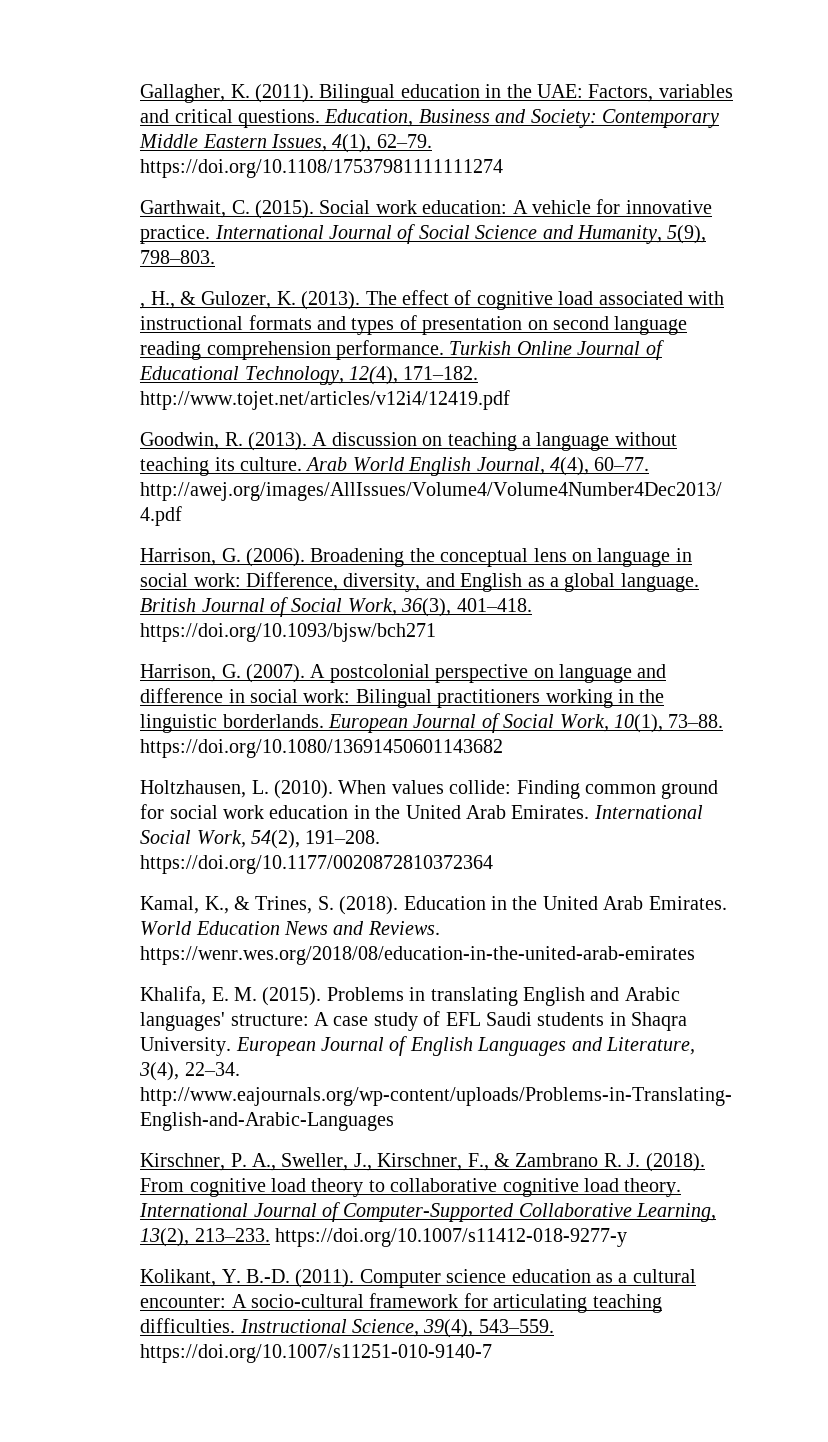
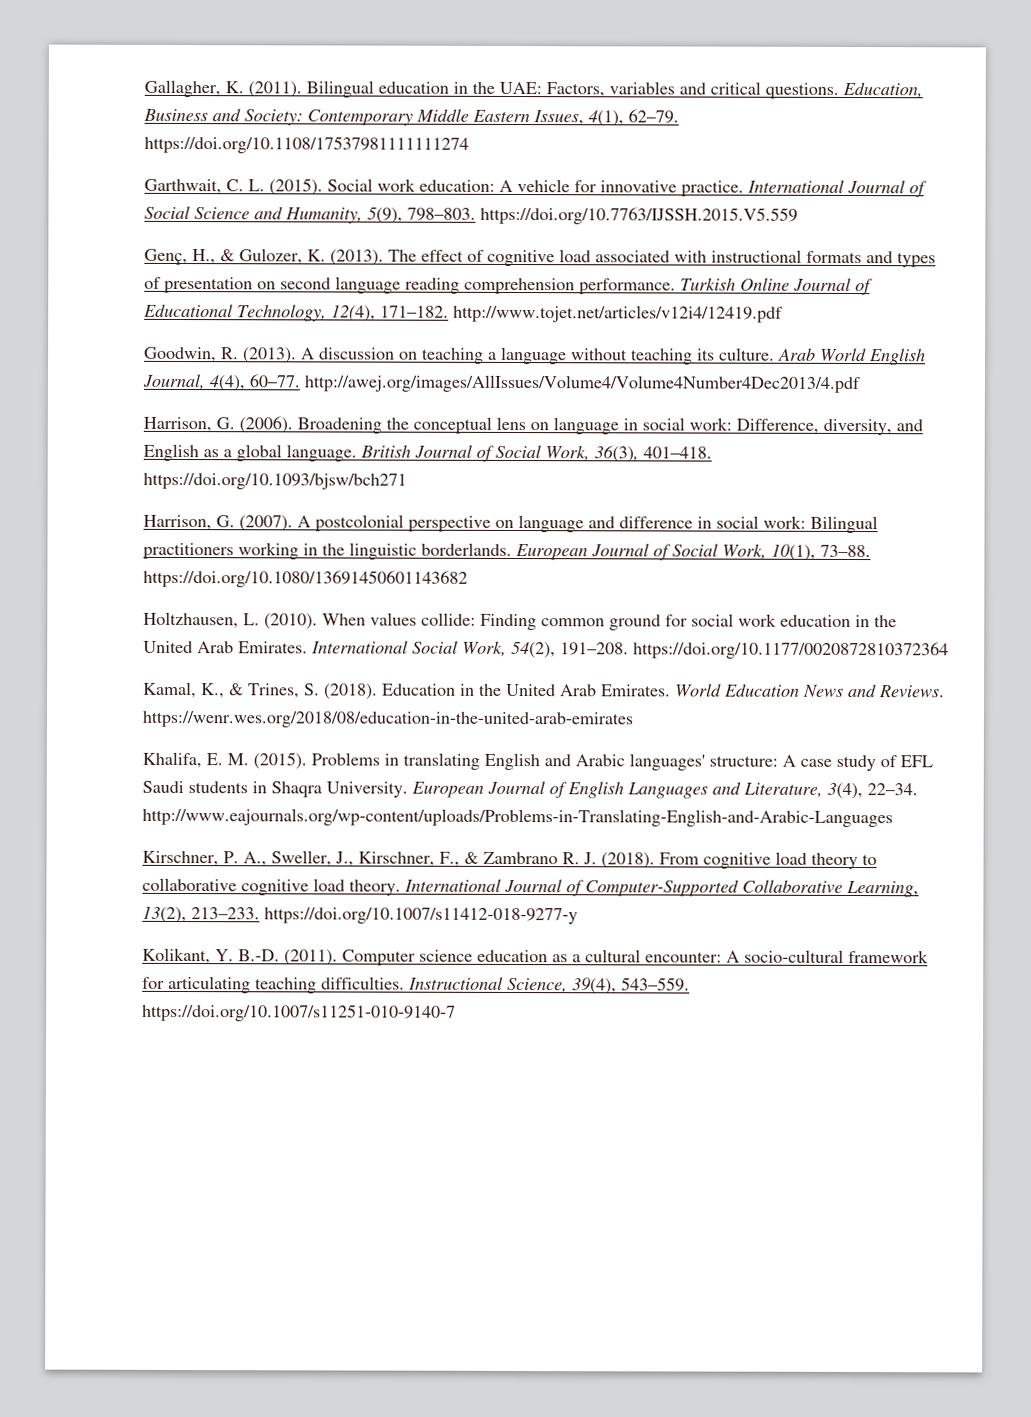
- Garthwait, C. (2015).
+ Garthwait, C. L. (2015).
- International Journal of Social Science and Humanity, 5(9), 798–803.
- , H., & Gulozer, K. (2013).
+ International Journal of Social Science and Humanity, 5(9), 798–803. https://doi.org/10.7763/IJSSH.2015.V5.559
+ Genç, H., & Gulozer, K. (2013).

